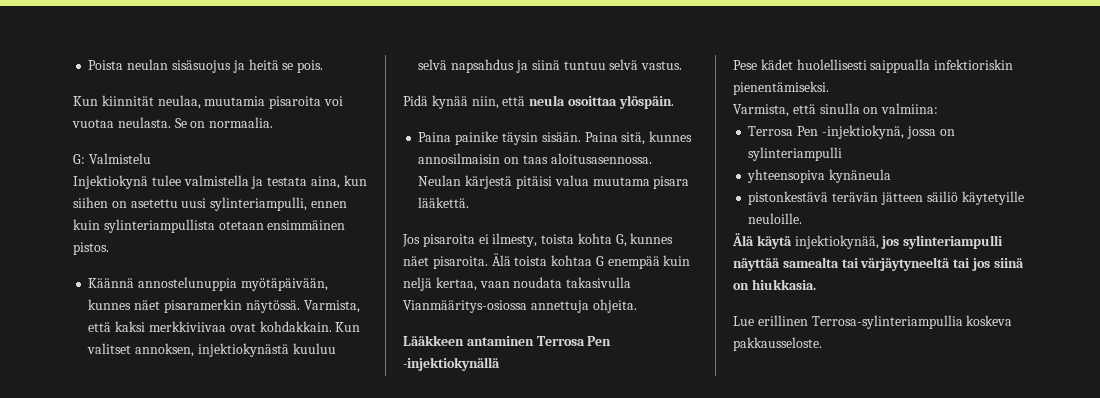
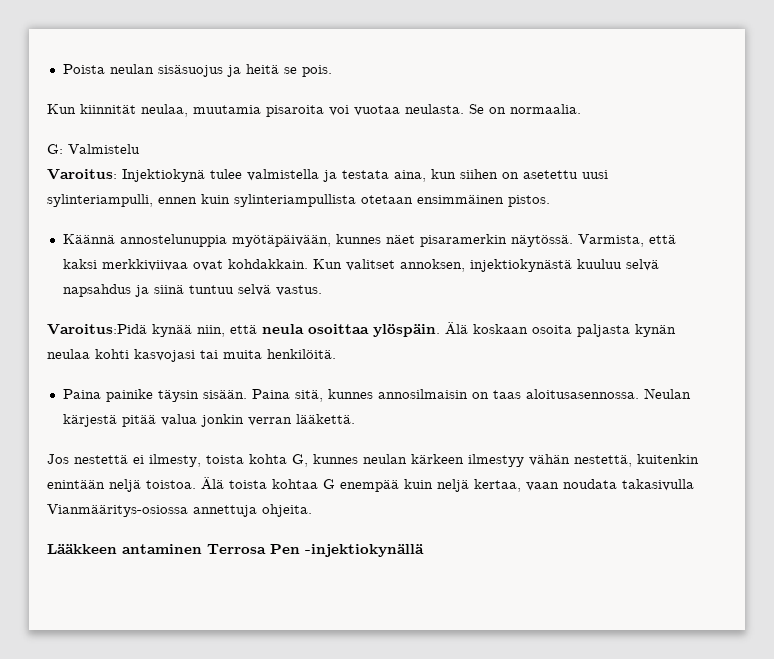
- Injektiokynä tulee valmistella ja testata aina, kun siihen on asetettu uusi sylinteriampulli, ennen kuin sylinteriampullista otetaan ensimmäinen pistos.
+ Varoitus: Injektiokynä tulee valmistella ja testata aina, kun siihen on asetettu uusi sylinteriampulli, ennen kuin sylinteriampullista otetaan ensimmäinen pistos.
- Pidä kynää niin, että neula osoittaa ylöspäin.
+ Varoitus:Pidä kynää niin, että neula osoittaa ylöspäin. Älä koskaan osoita paljasta kynän neulaa kohti kasvojasi tai muita henkilöitä.
- Neulan kärjestä pitäisi valua muutama pisara lääkettä.
+ Neulan kärjestä pitää valua jonkin verran lääkettä.
- Jos pisaroita ei ilmesty, toista kohta G, kunnes näet pisaroita.
+ Jos nestettä ei ilmesty, toista kohta G, kunnes neulan kärkeen ilmestyy vähän nestettä, kuitenkin enintään neljä toistoa.
- Pese kädet huolellisesti saippualla infektioriskin pienentämiseksi.
- Varmista, että sinulla on valmiina:
- Terrosa Pen -injektiokynä, jossa on sylinteriampulli
- yhteensopiva kynäneula
- pistonkestävä terävän jätteen säiliö käytetyille neuloille.
- Älä käytä injektiokynää, jos sylinteriampulli näyttää samealta tai värjäytyneeltä tai jos siinä on hiukkasia.
- Lue erillinen Terrosa-sylinteriampullia koskeva pakkausseloste.

